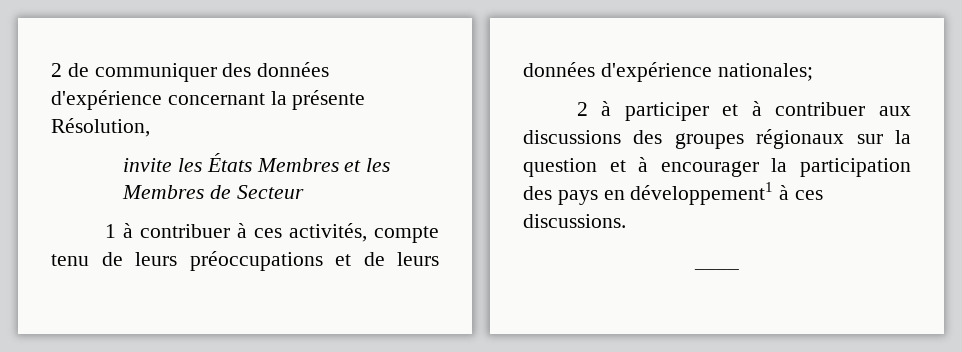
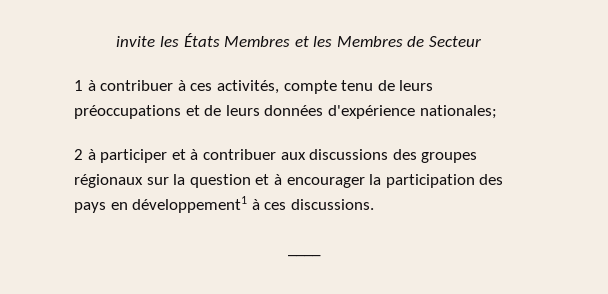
- 2 de communiquer des données d'expérience concernant la présente Résolution,

